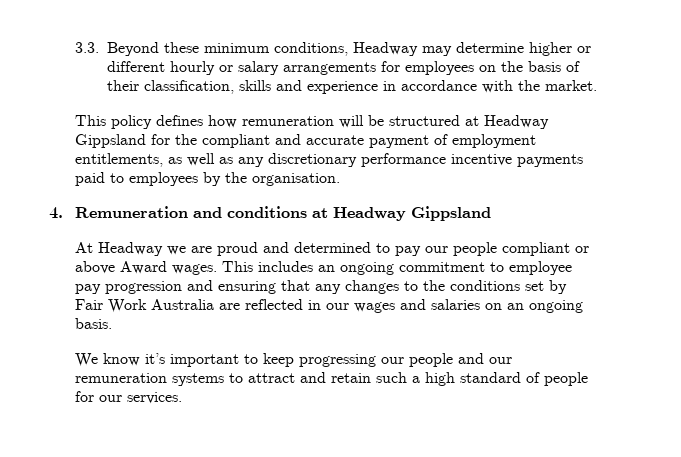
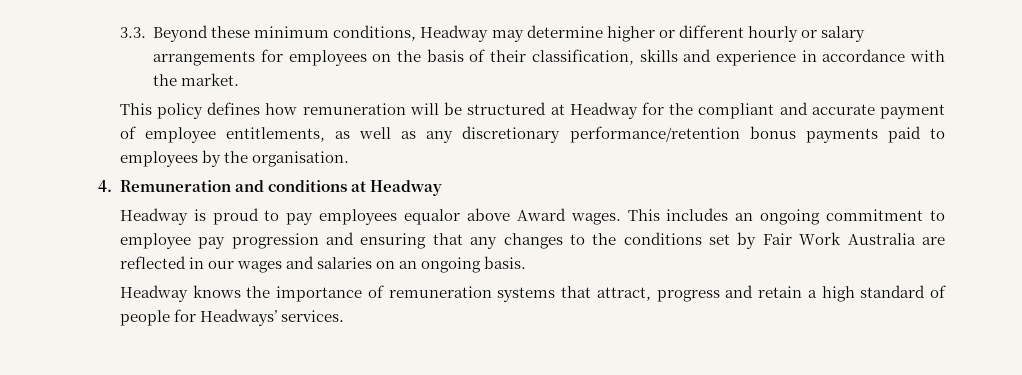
- This policy defines how remuneration will be structured at Headway Gippsland for the compliant and accurate payment of employment entitlements, as well as any discretionary performance incentive payments paid to employees by the organisation.
+ This policy defines how remuneration will be structured at Headway for the compliant and accurate payment of employee entitlements, as well as any discretionary performance/retention bonus payments paid to employees by the organisation.
- 4. Remuneration and conditions at Headway Gippsland
- At Headway we are proud and determined to pay our people compliant or above Award wages.
+ 4. Remuneration and conditions at Headway
+ Headway is proud to pay employees equalor above Award wages.
- We know it’s important to keep progressing our people and our remuneration systems to attract and retain such a high standard of people for our services.
+ Headway knows the importance of remuneration systems that attract, progress and retain a high standard of people for Headways’ services.

